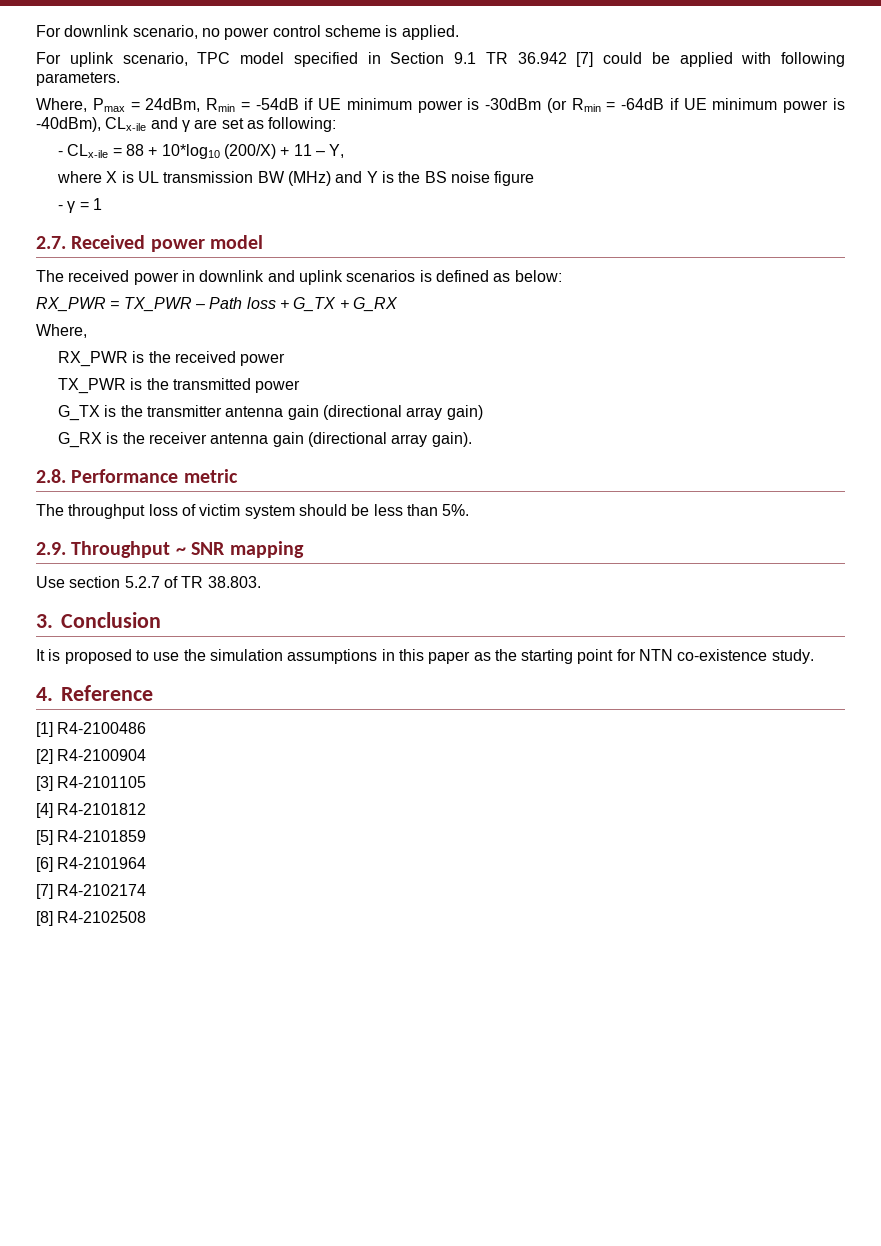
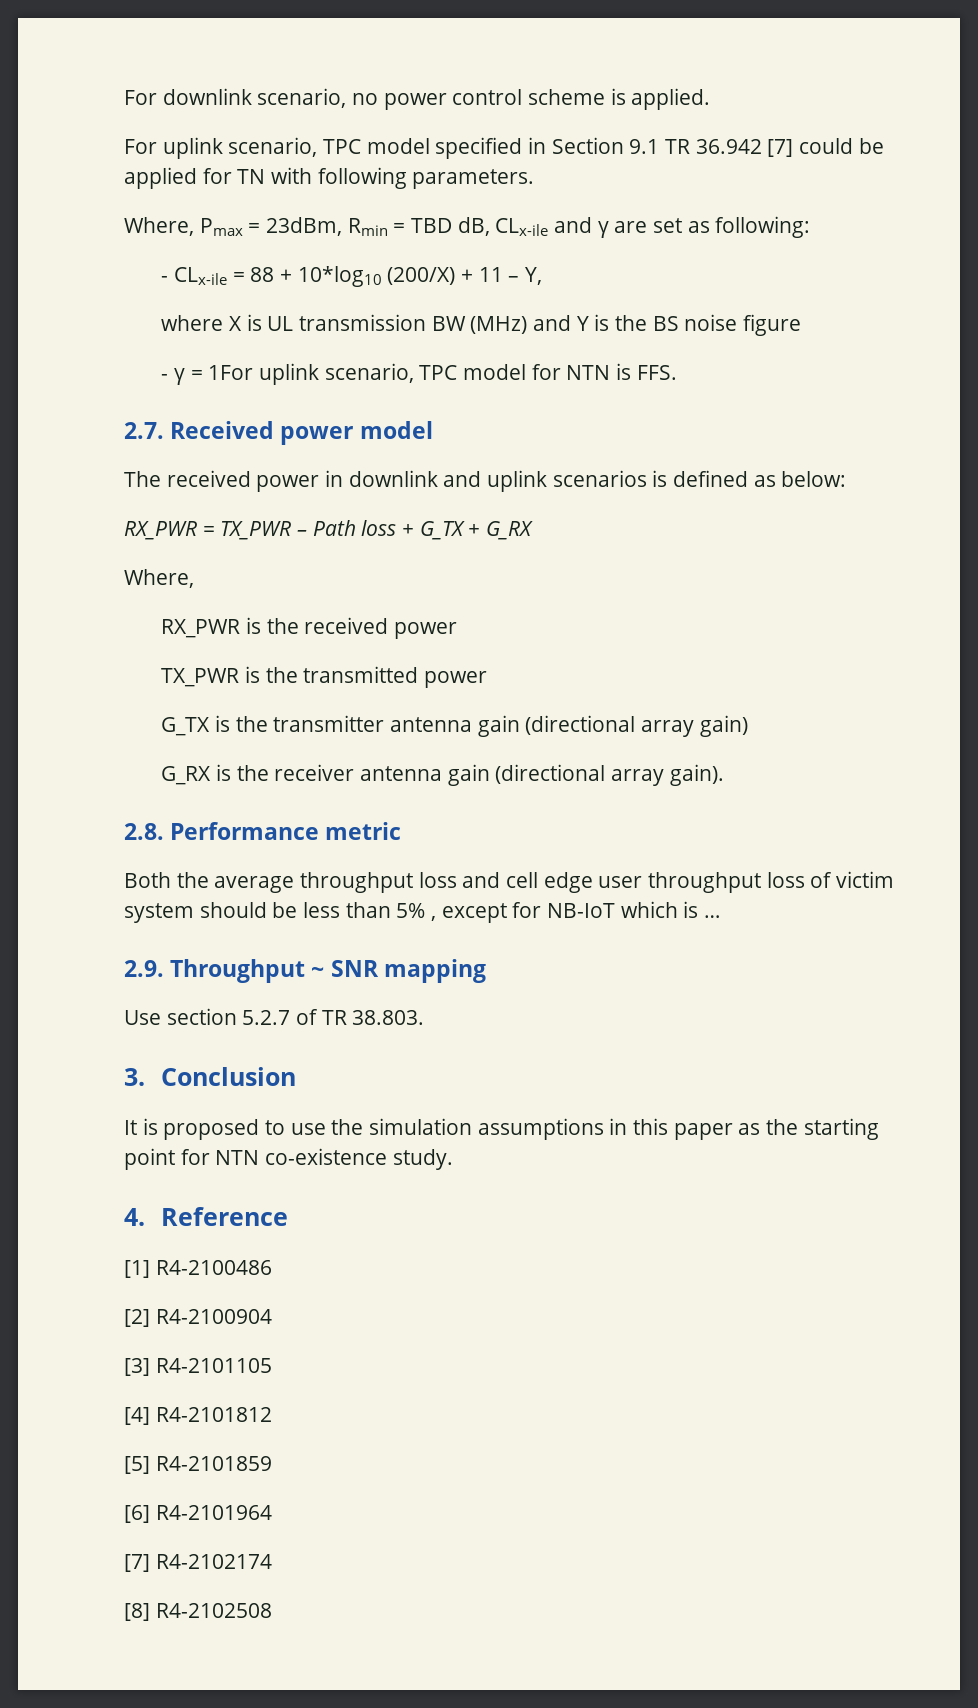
- For uplink scenario, TPC model specified in Section 9.1 TR 36.942 [7] could be applied with following parameters.
+ For uplink scenario, TPC model specified in Section 9.1 TR 36.942 [7] could be applied for TN with following parameters.
- Where, Pmax = 24dBm, Rmin = -54dB if UE minimum power is -30dBm (or Rmin = -64dB if UE minimum power is -40dBm), CLx-ile and γ are set as following:
+ Where, Pmax = 23dBm, Rmin = TBD dB, CLx-ile and γ are set as following:
- - γ = 1
+ - γ = 1For uplink scenario, TPC model for NTN is FFS.
- The throughput loss of victim system should be less than 5%.
+ Both the average throughput loss and cell edge user throughput loss of victim system should be less than 5% , except for NB-IoT which is …

